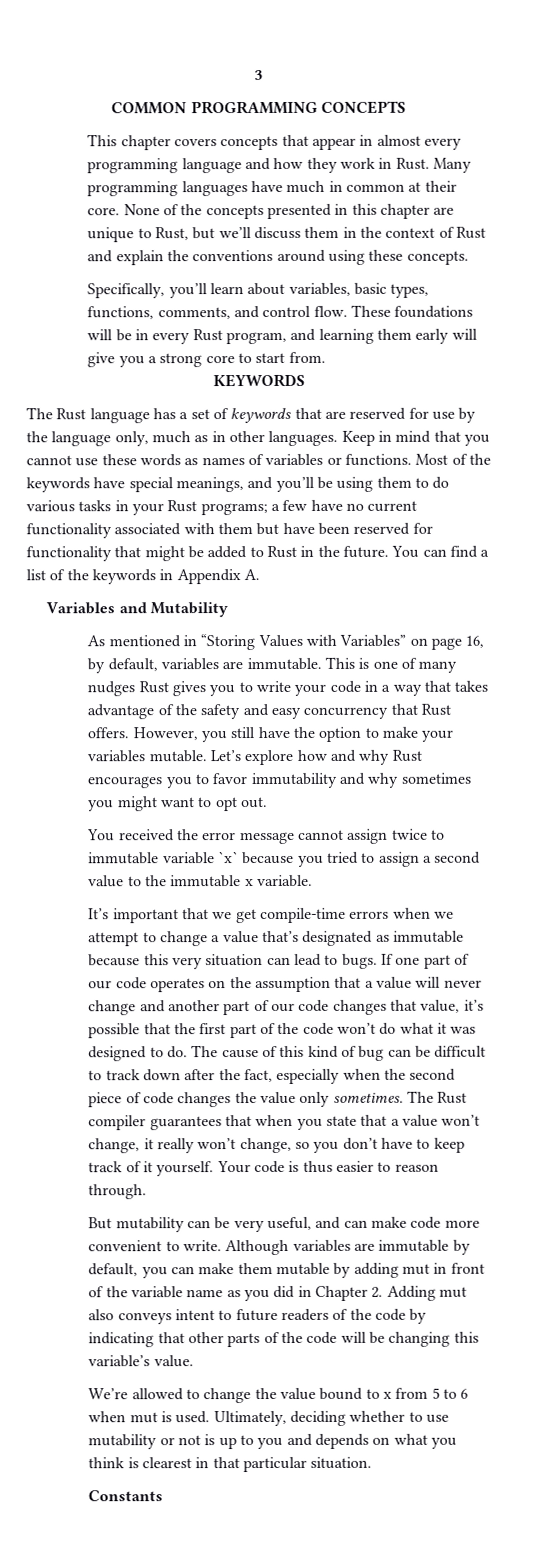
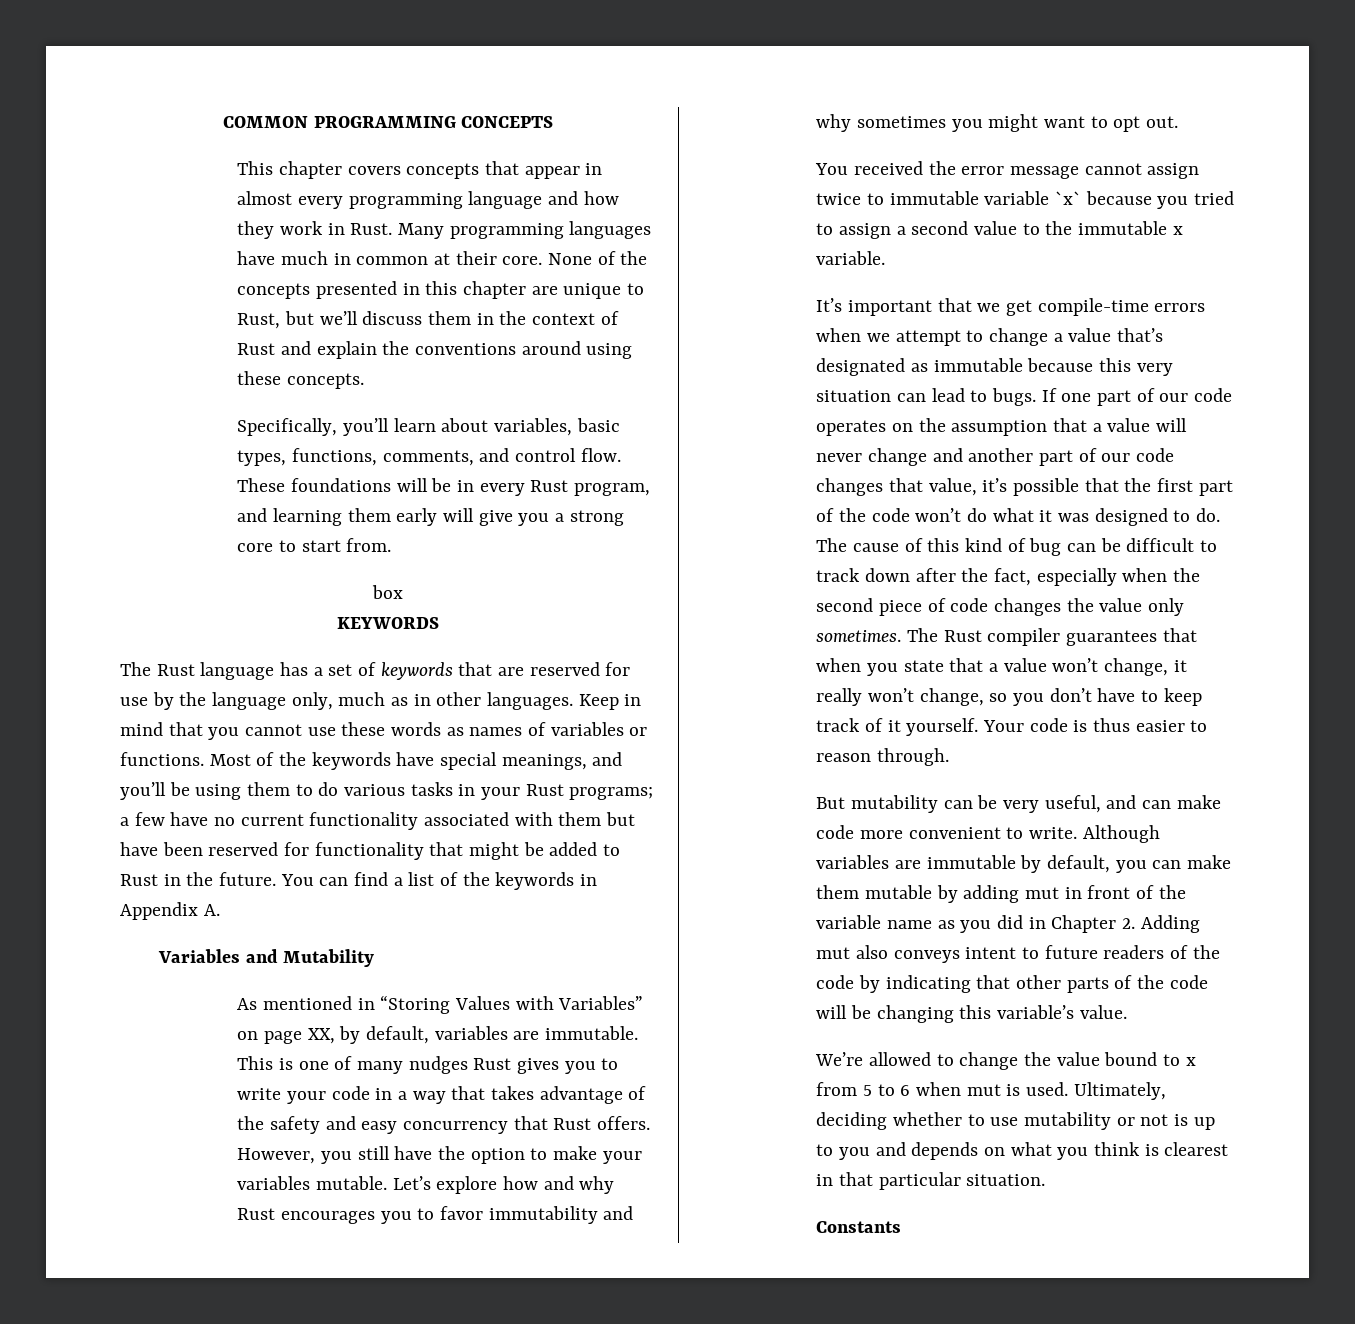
- 3
+ box
- As mentioned in “Storing Values with Variables” on page 16, by default, variables are immutable.
+ As mentioned in “Storing Values with Variables” on page XX, by default, variables are immutable.

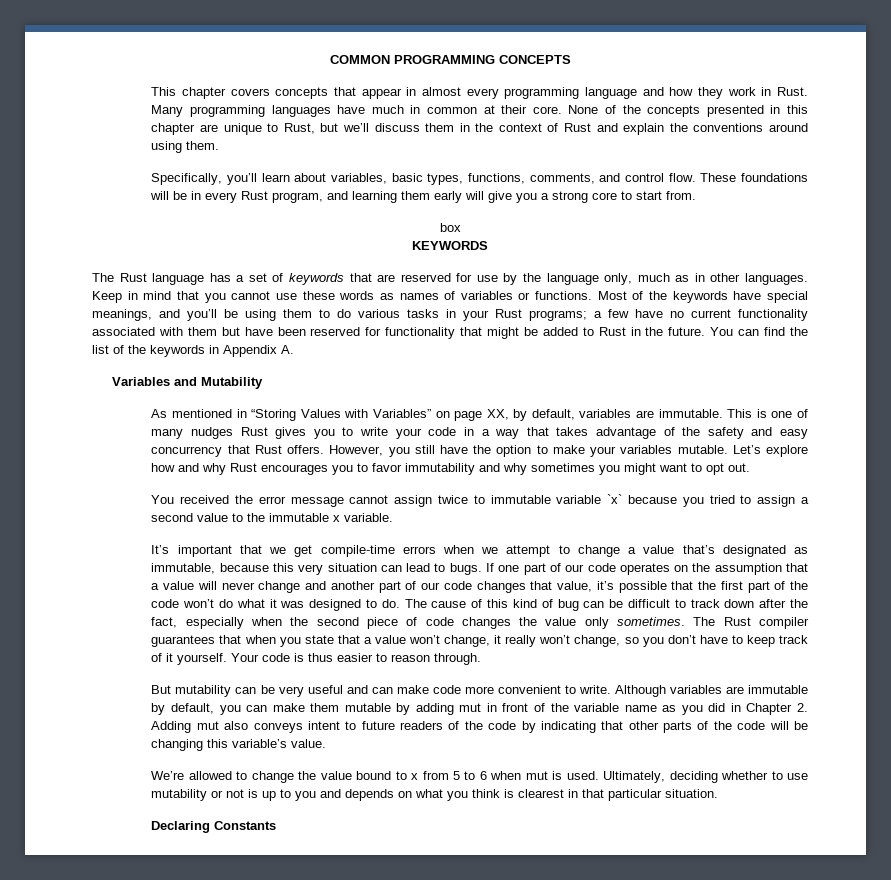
- None of the concepts presented in this chapter are unique to Rust, but we’ll discuss them in the context of Rust and explain the conventions around using these concepts.
+ None of the concepts presented in this chapter are unique to Rust, but we’ll discuss them in the context of Rust and explain the conventions around using them.
- You can find a list of the keywords in Appendix A.
+ You can find the list of the keywords in Appendix A.
- It’s important that we get compile-time errors when we attempt to change a value that’s designated as immutable because this very situation can lead to bugs.
+ It’s important that we get compile-time errors when we attempt to change a value that’s designated as immutable, because this very situation can lead to bugs.
- But mutability can be very useful, and can make code more convenient to write.
+ But mutability can be very useful and can make code more convenient to write.
- Constants
+ Declaring Constants

